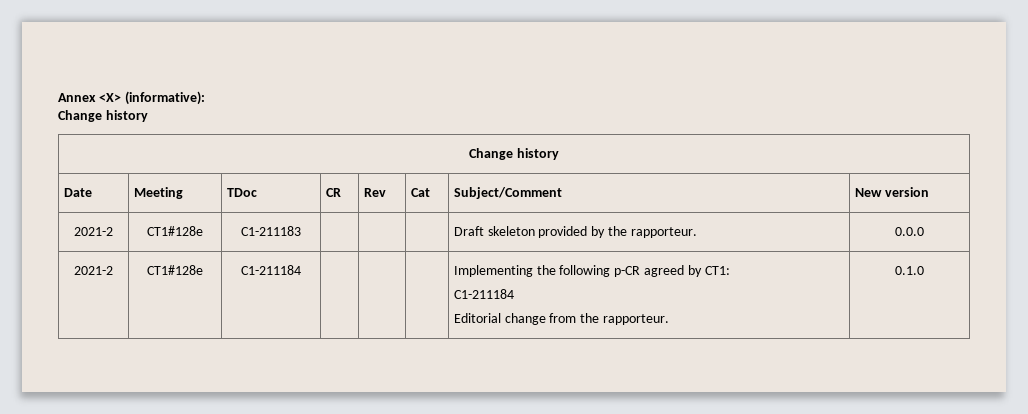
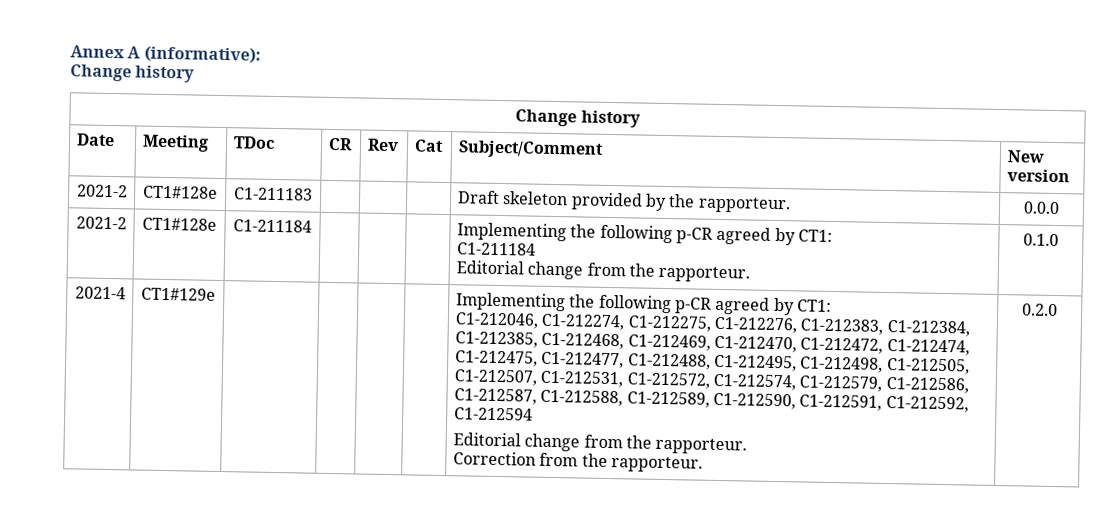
- Annex <X> (informative):
+ Annex A (informative):
+ 2021-4 | CT1#129e | | | | | Implementing the following p-CR agreed by CT1:
+ C1-212046, C1-212274, C1-212275, C1-212276, C1-212383, C1-212384, C1-212385, C1-212468, C1-212469, C1-212470, C1-212472, C1-212474, C1-212475, C1-212477, C1-212488, C1-212495, C1-212498, C1-212505, C1-212507, C1-212531, C1-212572, C1-212574, C1-212579, C1-212586, C1-212587, C1-212588, C1-212589, C1-212590, C1-212591, C1-212592, C1-212594
+ Editorial change from the rapporteur.
+ Correction from the rapporteur. | 0.2.0

